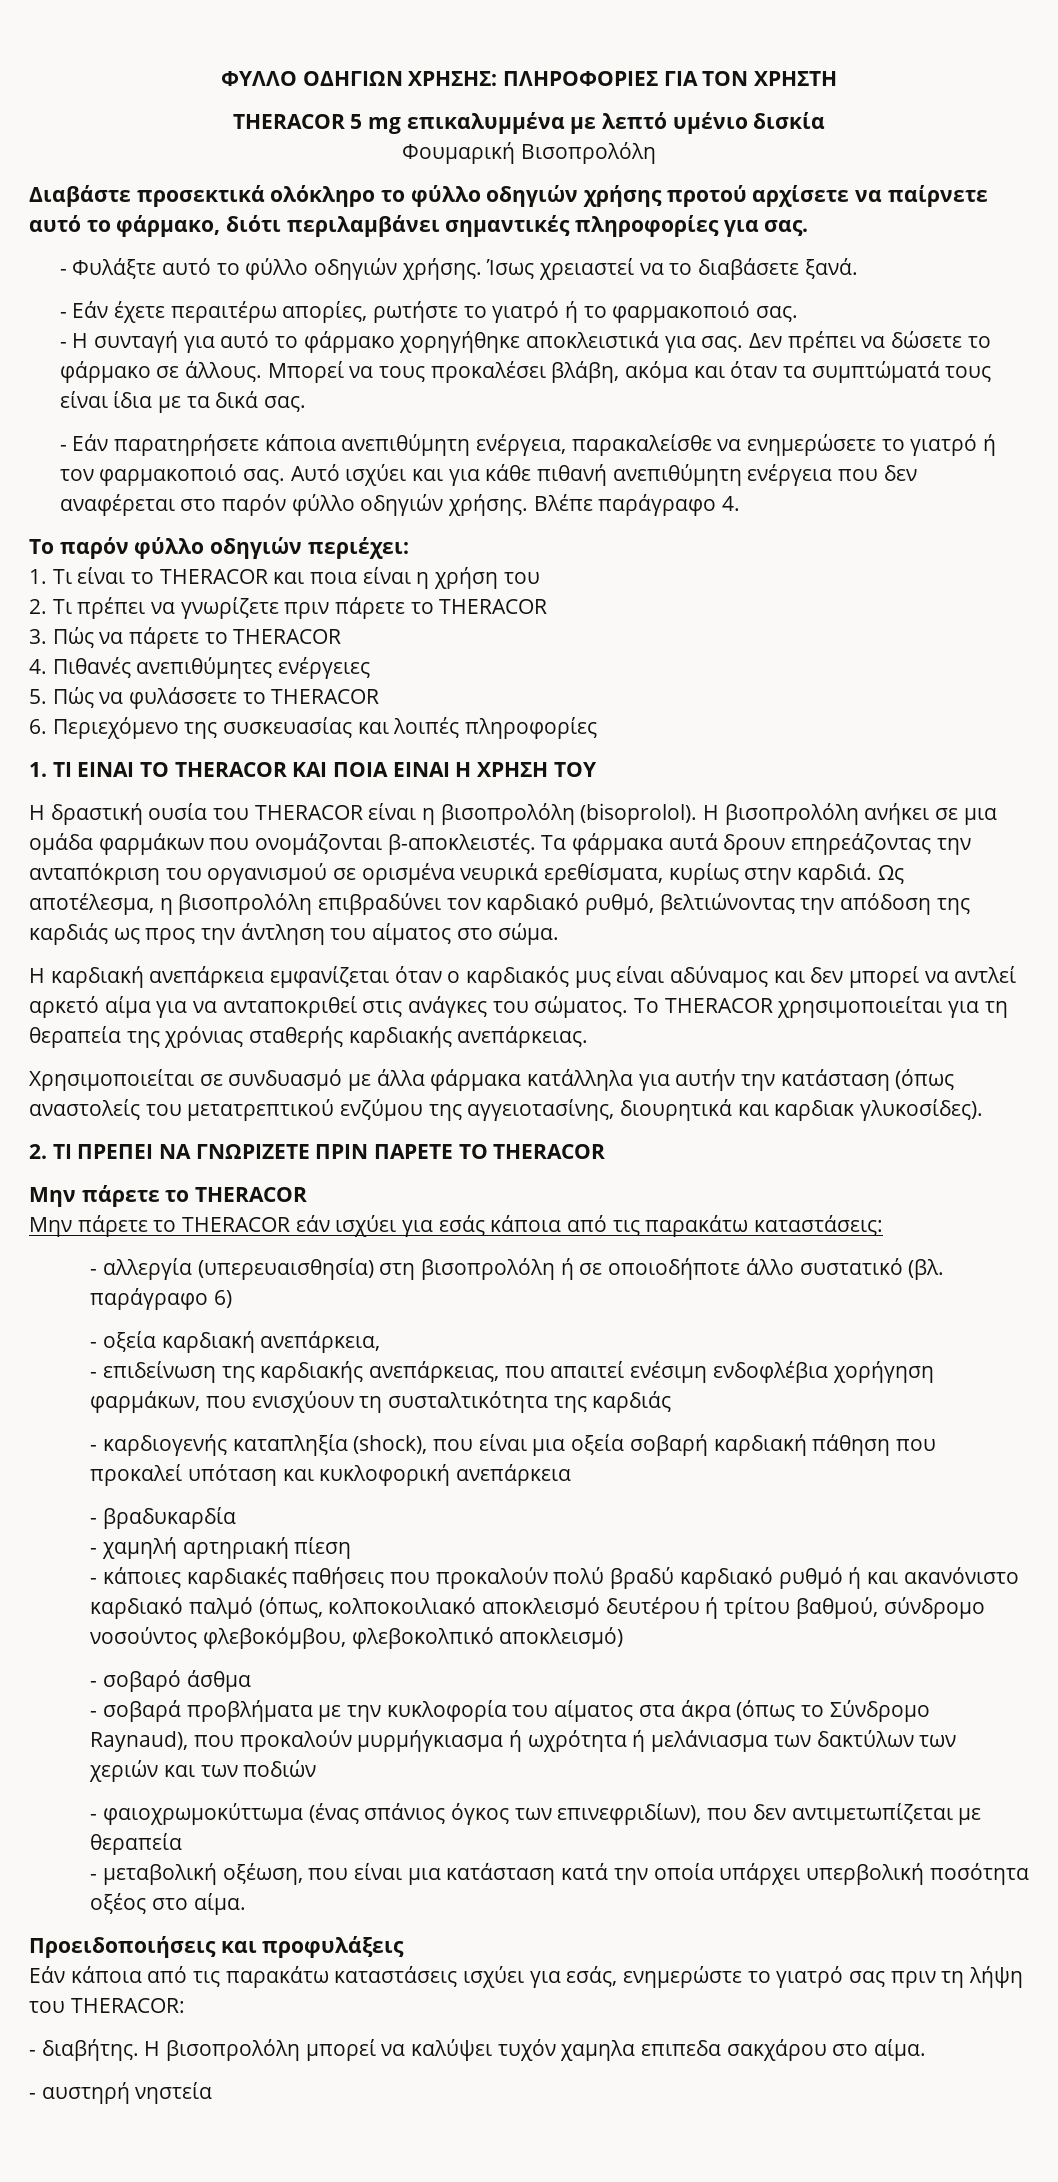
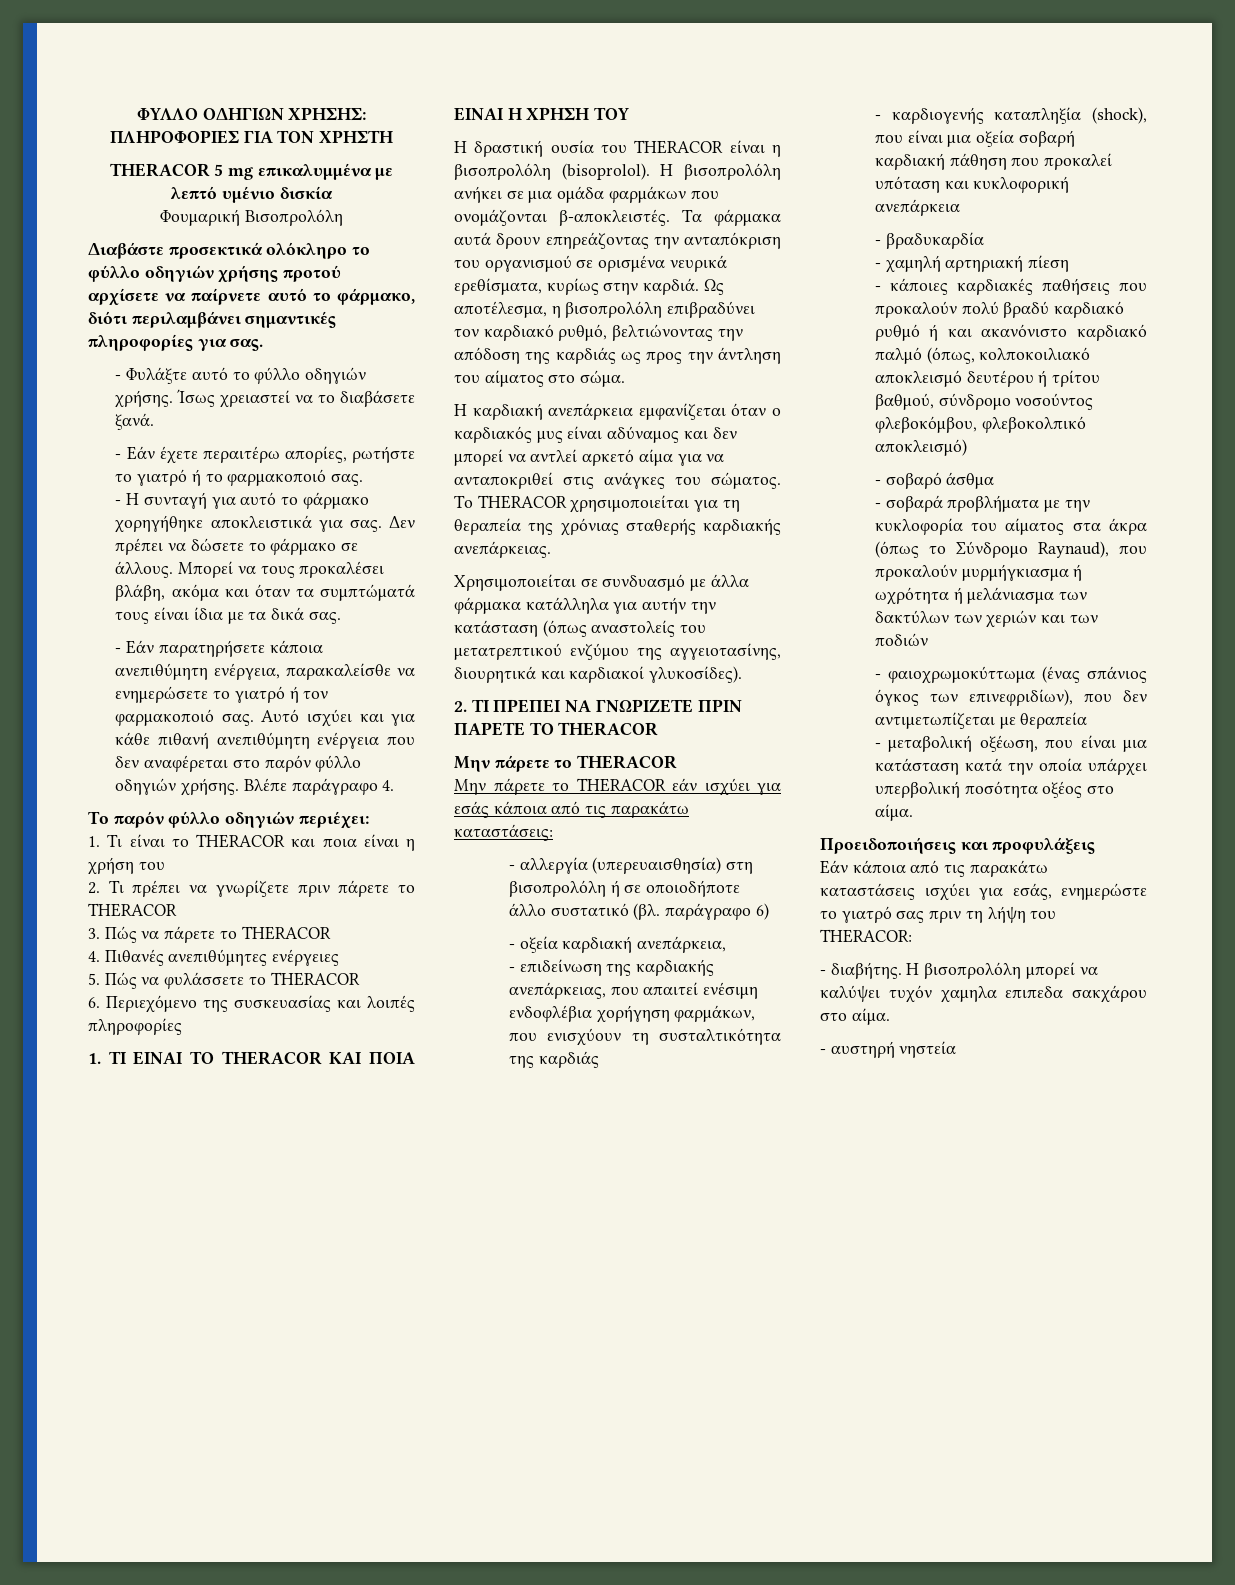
- Χρησιμοποιείται σε συνδυασμό με άλλα φάρμακα κατάλληλα για αυτήν την κατάσταση (όπως αναστολείς του μετατρεπτικού ενζύμου της αγγειοτασίνης, διουρητικά και καρδιακ γλυκοσίδες).
+ Χρησιμοποιείται σε συνδυασμό με άλλα φάρμακα κατάλληλα για αυτήν την κατάσταση (όπως αναστολείς του μετατρεπτικού ενζύμου της αγγειοτασίνης, διουρητικά και καρδιακοί γλυκοσίδες).

